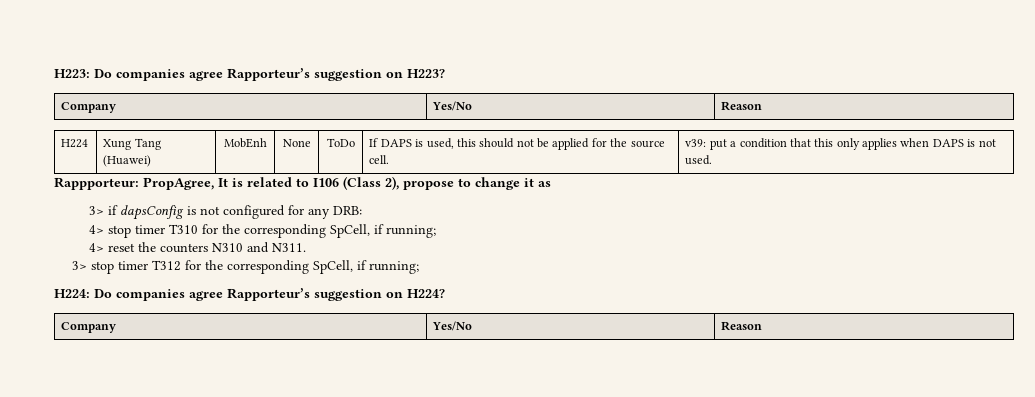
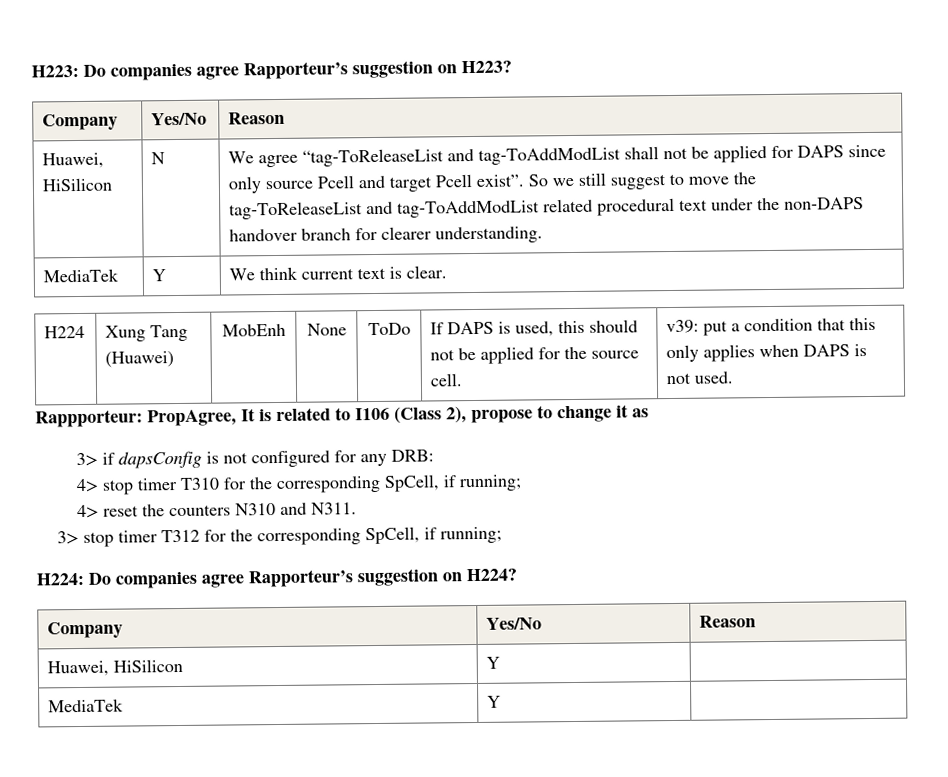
+ Huawei, HiSilicon | N | We agree “tag-ToReleaseList and tag-ToAddModList shall not be applied for DAPS since only source Pcell and target Pcell exist”. So we still suggest to move the tag-ToReleaseList and tag-ToAddModList related procedural text under the non-DAPS handover branch for clearer understanding.
+ MediaTek | Y | We think current text is clear.
+ Huawei, HiSilicon | Y |
+ MediaTek | Y |

